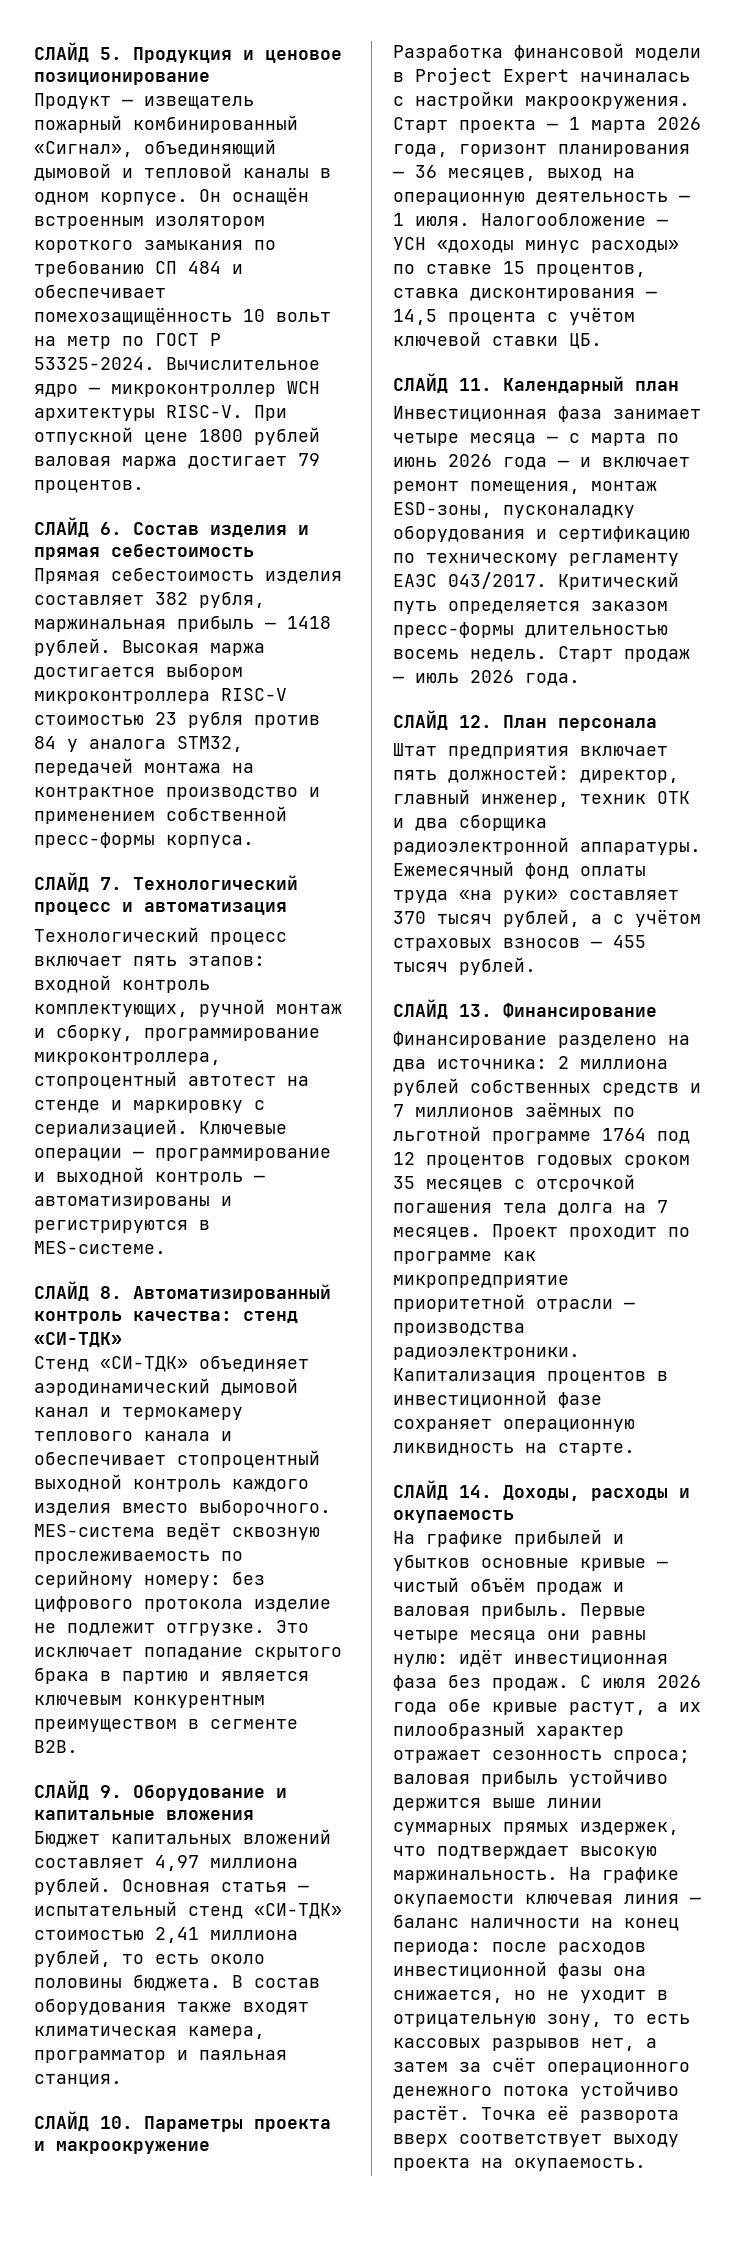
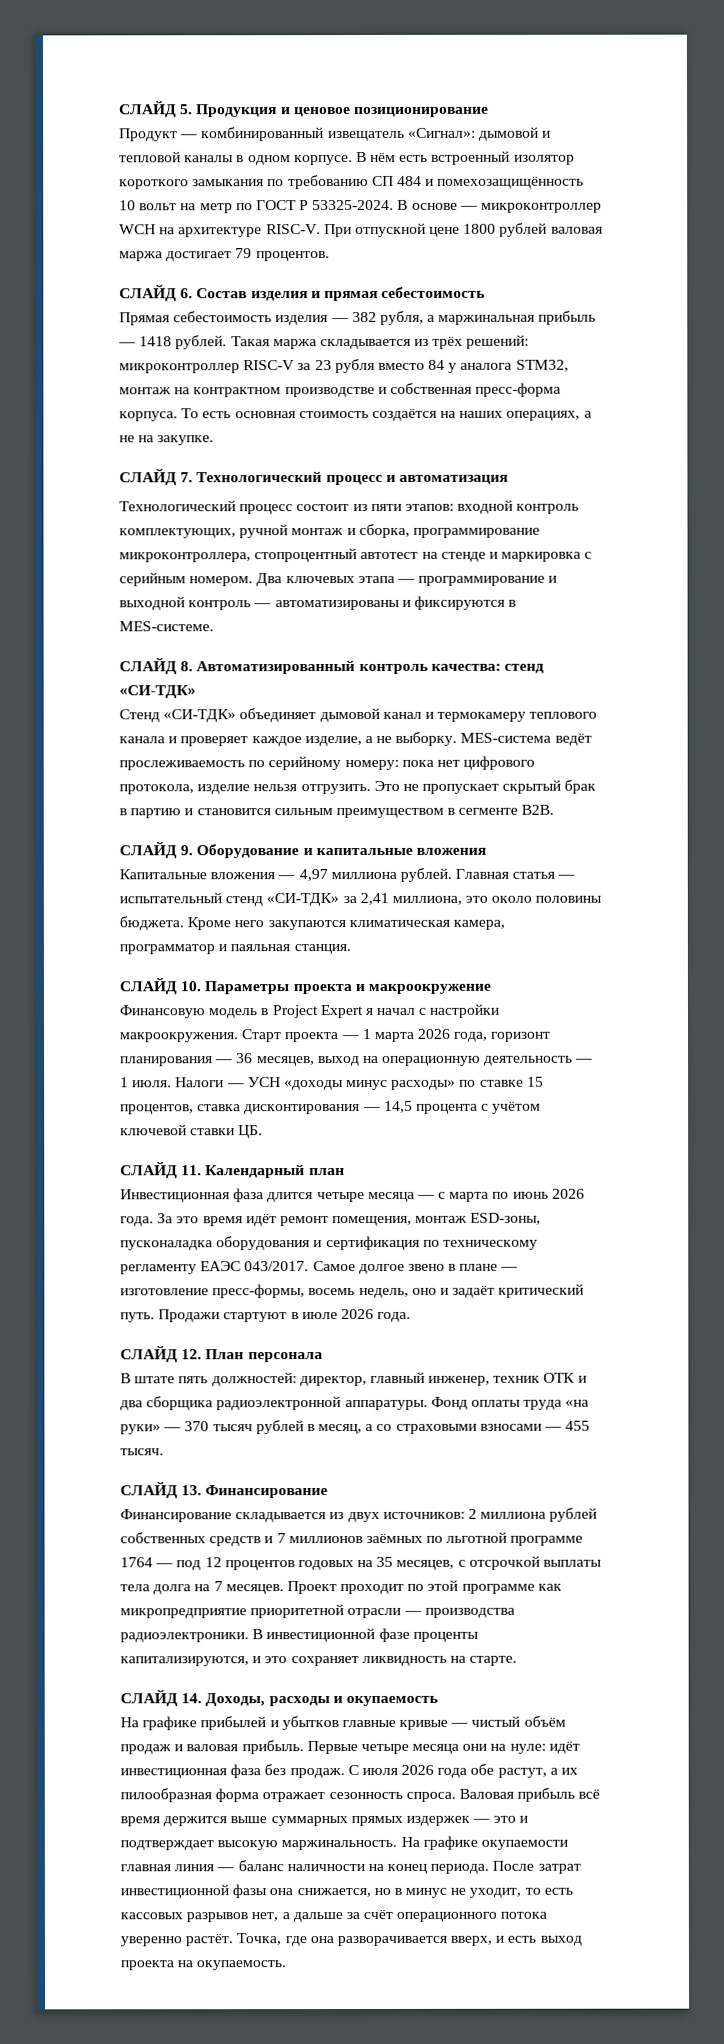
- Продукт — извещатель пожарный комбинированный «Сигнал», объединяющий дымовой и тепловой каналы в одном корпусе.
+ Продукт — комбинированный извещатель «Сигнал»: дымовой и тепловой каналы в одном корпусе.
- Он оснащён встроенным изолятором короткого замыкания по требованию СП 484 и обеспечивает помехозащищённость 10 вольт на метр по ГОСТ Р 53325-2024.
+ В нём есть встроенный изолятор короткого замыкания по требованию СП 484 и помехозащищённость 10 вольт на метр по ГОСТ Р 53325-2024.
- Вычислительное ядро — микроконтроллер WCH архитектуры RISC-V.
+ В основе — микроконтроллер WCH на архитектуре RISC-V.
- Прямая себестоимость изделия составляет 382 рубля, маржинальная прибыль — 1418 рублей.
+ Прямая себестоимость изделия — 382 рубля, а маржинальная прибыль — 1418 рублей.
- Высокая маржа достигается выбором микроконтроллера RISC-V стоимостью 23 рубля против 84 у аналога STM32, передачей монтажа на контрактное производство и применением собственной пресс-формы корпуса.
+ Такая маржа складывается из трёх решений: микроконтроллер RISC-V за 23 рубля вместо 84 у аналога STM32, монтаж на контрактном производстве и собственная пресс-форма корпуса. То есть основная стоимость создаётся на наших операциях, а не на закупке.
- Технологический процесс включает пять этапов: входной контроль комплектующих, ручной монтаж и сборку, программирование микроконтроллера, стопроцентный автотест на стенде и маркировку с сериализацией. Ключевые операции — программирование и выходной контроль — автоматизированы и регистрируются в MES-системе.
+ Технологический процесс состоит из пяти этапов: входной контроль комплектующих, ручной монтаж и сборка, программирование микроконтроллера, стопроцентный автотест на стенде и маркировка с серийным номером. Два ключевых этапа — программирование и выходной контроль — автоматизированы и фиксируются в MES-системе.
- Стенд «СИ-ТДК» объединяет аэродинамический дымовой канал и термокамеру теплового канала и обеспечивает стопроцентный выходной контроль каждого изделия вместо выборочного.
+ Стенд «СИ-ТДК» объединяет дымовой канал и термокамеру теплового канала и проверяет каждое изделие, а не выборку.
- MES-система ведёт сквозную прослеживаемость по серийному номеру: без цифрового протокола изделие не подлежит отгрузке. Это исключает попадание скрытого брака в партию и является ключевым конкурентным преимуществом в сегменте B2B.
+ MES-система ведёт прослеживаемость по серийному номеру: пока нет цифрового протокола, изделие нельзя отгрузить. Это не пропускает скрытый брак в партию и становится сильным преимуществом в сегменте B2B.
- Бюджет капитальных вложений составляет 4,97 миллиона рублей.
+ Капитальные вложения — 4,97 миллиона рублей.
- Основная статья — испытательный стенд «СИ-ТДК» стоимостью 2,41 миллиона рублей, то есть около половины бюджета. В состав оборудования также входят климатическая камера, программатор и паяльная станция.
+ Главная статья — испытательный стенд «СИ-ТДК» за 2,41 миллиона, это около половины бюджета. Кроме него закупаются климатическая камера, программатор и паяльная станция.
- Разработка финансовой модели в Project Expert начиналась с настройки макроокружения.
+ Финансовую модель в Project Expert я начал с настройки макроокружения.
- Налогообложение — УСН «доходы минус расходы» по ставке 15 процентов, ставка дисконтирования — 14,5 процента с учётом ключевой ставки ЦБ.
+ Налоги — УСН «доходы минус расходы» по ставке 15 процентов, ставка дисконтирования — 14,5 процента с учётом ключевой ставки ЦБ.
- Инвестиционная фаза занимает четыре месяца — с марта по июнь 2026 года — и включает ремонт помещения, монтаж ESD-зоны, пусконаладку оборудования и сертификацию по техническому регламенту ЕАЭС 043/2017.
+ Инвестиционная фаза длится четыре месяца — с марта по июнь 2026 года. За это время идёт ремонт помещения, монтаж ESD-зоны, пусконаладка оборудования и сертификация по техническому регламенту ЕАЭС 043/2017.
- Критический путь определяется заказом пресс-формы длительностью восемь недель. Старт продаж — июль 2026 года.
+ Самое долгое звено в плане — изготовление пресс-формы, восемь недель, оно и задаёт критический путь. Продажи стартуют в июле 2026 года.
- Штат предприятия включает пять должностей: директор, главный инженер, техник ОТК и два сборщика радиоэлектронной аппаратуры.
+ В штате пять должностей: директор, главный инженер, техник ОТК и два сборщика радиоэлектронной аппаратуры.
- Ежемесячный фонд оплаты труда «на руки» составляет 370 тысяч рублей, а с учётом страховых взносов — 455 тысяч рублей.
+ Фонд оплаты труда «на руки» — 370 тысяч рублей в месяц, а со страховыми взносами — 455 тысяч.
- Финансирование разделено на два источника: 2 миллиона рублей собственных средств и 7 миллионов заёмных по льготной программе 1764 под 12 процентов годовых сроком 35 месяцев с отсрочкой погашения тела долга на 7 месяцев.
+ Финансирование складывается из двух источников: 2 миллиона рублей собственных средств и 7 миллионов заёмных по льготной программе 1764 — под 12 процентов годовых на 35 месяцев, с отсрочкой выплаты тела долга на 7 месяцев.
- Проект проходит по программе как микропредприятие приоритетной отрасли — производства радиоэлектроники.
+ Проект проходит по этой программе как микропредприятие приоритетной отрасли — производства радиоэлектроники.
- Капитализация процентов в инвестиционной фазе сохраняет операционную ликвидность на старте.
+ В инвестиционной фазе проценты капитализируются, и это сохраняет ликвидность на старте.
- На графике прибылей и убытков основные кривые — чистый объём продаж и валовая прибыль.
+ На графике прибылей и убытков главные кривые — чистый объём продаж и валовая прибыль.
- Первые четыре месяца они равны нулю: идёт инвестиционная фаза без продаж.
+ Первые четыре месяца они на нуле: идёт инвестиционная фаза без продаж.
- С июля 2026 года обе кривые растут, а их пилообразный характер отражает сезонность спроса; валовая прибыль устойчиво держится выше линии суммарных прямых издержек, что подтверждает высокую маржинальность.
+ С июля 2026 года обе растут, а их пилообразная форма отражает сезонность спроса. Валовая прибыль всё время держится выше суммарных прямых издержек — это и подтверждает высокую маржинальность.
- На графике окупаемости ключевая линия — баланс наличности на конец периода: после расходов инвестиционной фазы она снижается, но не уходит в отрицательную зону, то есть кассовых разрывов нет, а затем за счёт операционного денежного потока устойчиво растёт. Точка её разворота вверх соответствует выходу проекта на окупаемость.
+ На графике окупаемости главная линия — баланс наличности на конец периода. После затрат инвестиционной фазы она снижается, но в минус не уходит, то есть кассовых разрывов нет, а дальше за счёт операционного потока уверенно растёт. Точка, где она разворачивается вверх, и есть выход проекта на окупаемость.

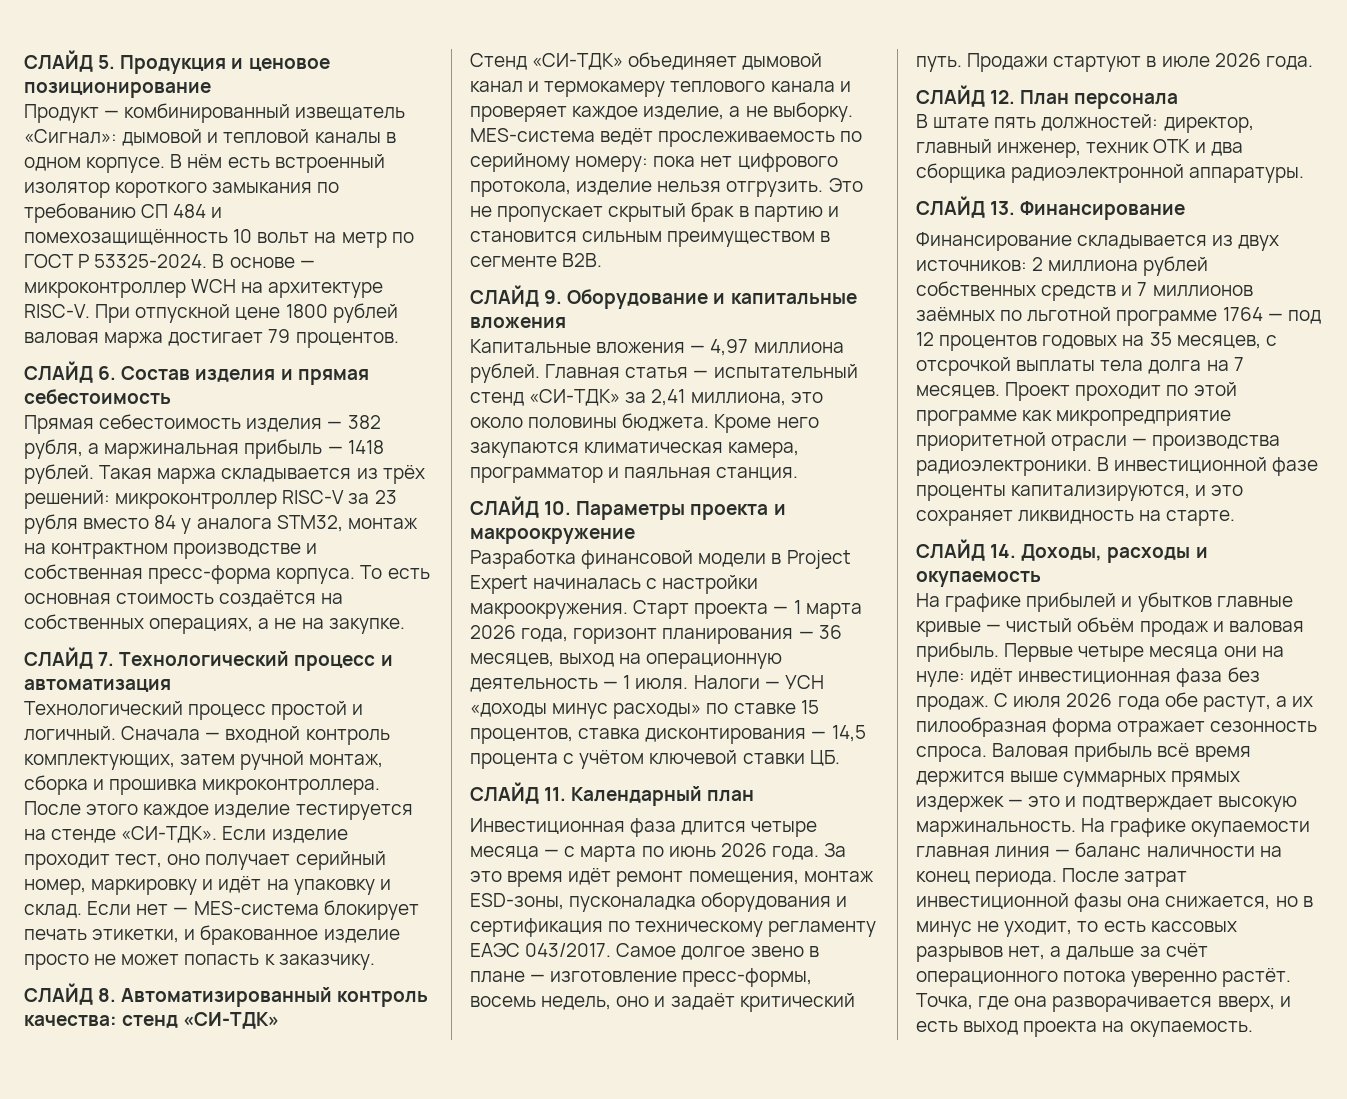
- То есть основная стоимость создаётся на наших операциях, а не на закупке.
+ То есть основная стоимость создаётся на собственных операциях, а не на закупке.
- Технологический процесс состоит из пяти этапов: входной контроль комплектующих, ручной монтаж и сборка, программирование микроконтроллера, стопроцентный автотест на стенде и маркировка с серийным номером. Два ключевых этапа — программирование и выходной контроль — автоматизированы и фиксируются в MES-системе.
+ Технологический процесс простой и логичный. Сначала — входной контроль комплектующих, затем ручной монтаж, сборка и прошивка микроконтроллера. После этого каждое изделие тестируется на стенде «СИ-ТДК». Если изделие проходит тест, оно получает серийный номер, маркировку и идёт на упаковку и склад. Если нет — MES-система блокирует печать этикетки, и бракованное изделие просто не может попасть к заказчику.
- Финансовую модель в Project Expert я начал с настройки макроокружения.
+ Разработка финансовой модели в Project Expert начиналась с настройки макроокружения.
- Фонд оплаты труда «на руки» — 370 тысяч рублей в месяц, а со страховыми взносами — 455 тысяч.

